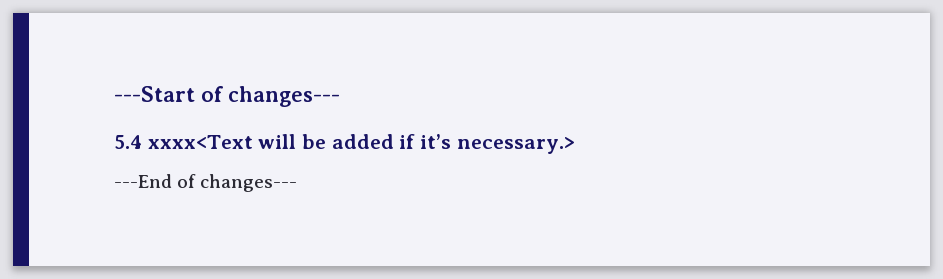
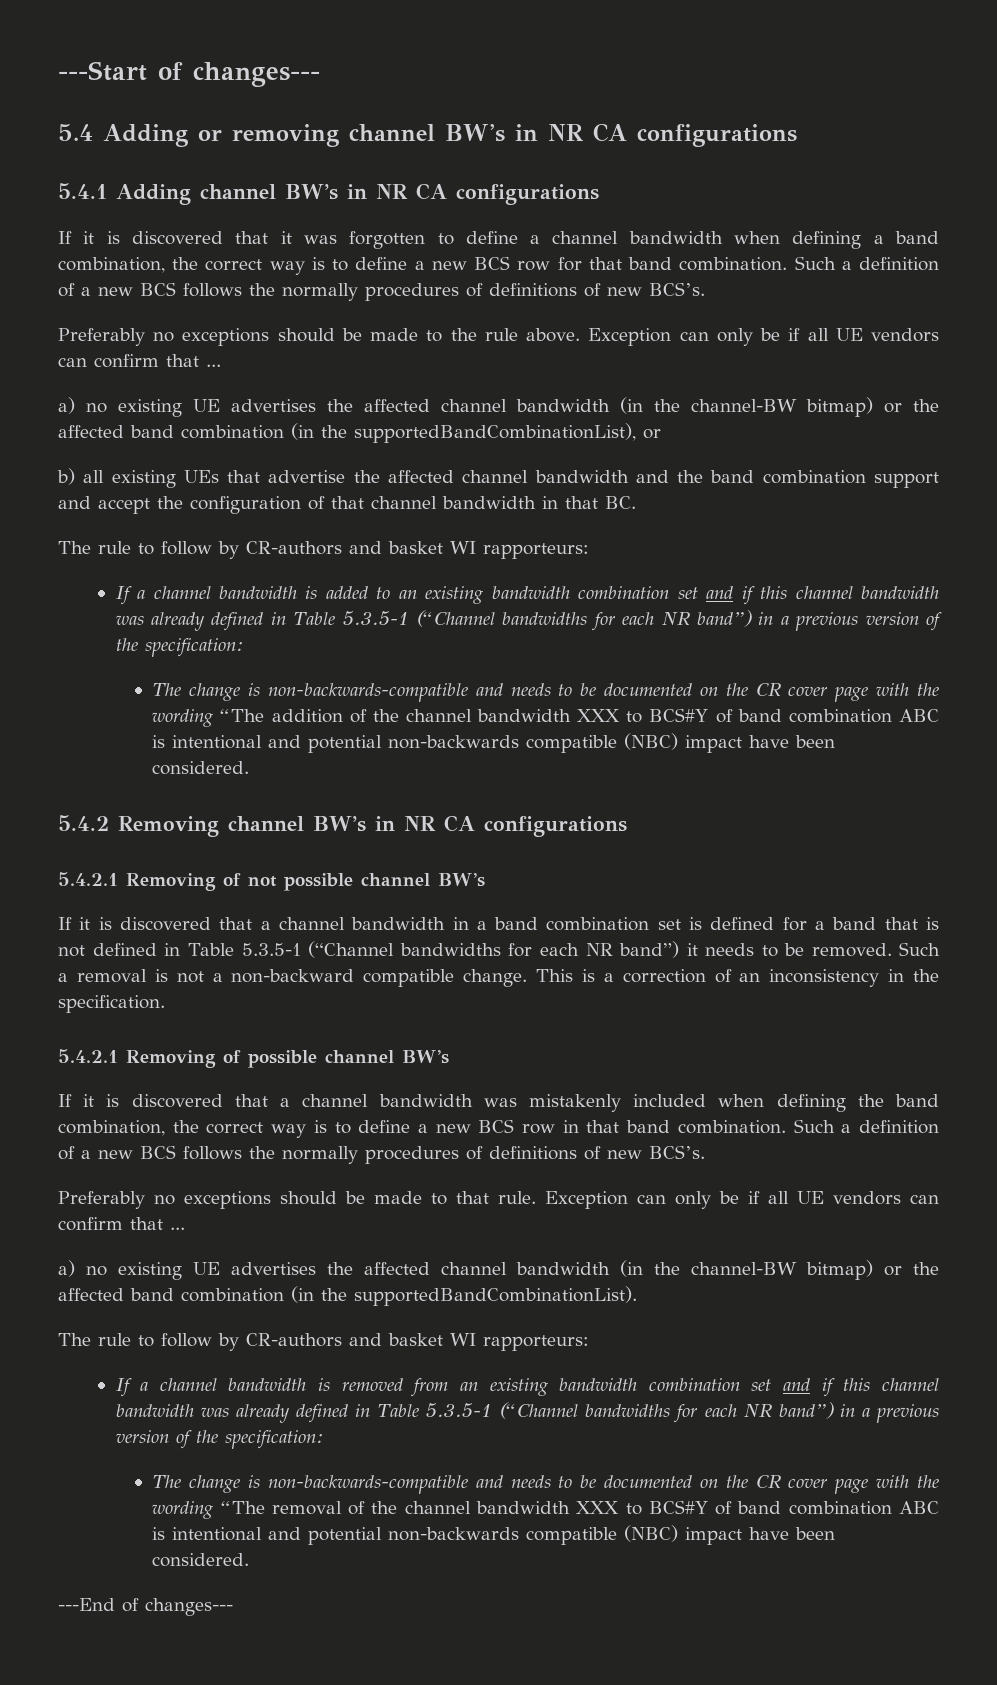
- 5.4 xxxx<Text will be added if it’s necessary.>
+ 5.4 Adding or removing channel BW’s in NR CA configurations
+ 5.4.1 Adding channel BW’s in NR CA configurations
+ If it is discovered that it was forgotten to define a channel bandwidth when defining a band combination, the correct way is to define a new BCS row for that band combination. Such a definition of a new BCS follows the normally procedures of definitions of new BCS’s.
+ Preferably no exceptions should be made to the rule above. Exception can only be if all UE vendors can confirm that ...
+ a) no existing UE advertises the affected channel bandwidth (in the channel-BW bitmap) or the affected band combination (in the supportedBandCombinationList), or
+ b) all existing UEs that advertise the affected channel bandwidth and the band combination support and accept the configuration of that channel bandwidth in that BC.
+ The rule to follow by CR-authors and basket WI rapporteurs:
+ If a channel bandwidth is added to an existing bandwidth combination set and if this channel bandwidth was already defined in Table 5.3.5-1 (“Channel bandwidths for each NR band”) in a previous version of the specification:
+ The change is non-backwards-compatible and needs to be documented on the CR cover page with the wording “The addition of the channel bandwidth XXX to BCS#Y of band combination ABC is intentional and potential non-backwards compatible (NBC) impact have been considered.
+ 5.4.2 Removing channel BW’s in NR CA configurations
+ 5.4.2.1 Removing of not possible channel BW’s
+ If it is discovered that a channel bandwidth in a band combination set is defined for a band that is not defined in Table 5.3.5-1 (“Channel bandwidths for each NR band”) it needs to be removed. Such a removal is not a non-backward compatible change. This is a correction of an inconsistency in the specification.
+ 5.4.2.1 Removing of possible channel BW’s
+ If it is discovered that a channel bandwidth was mistakenly included when defining the band combination, the correct way is to define a new BCS row in that band combination. Such a definition of a new BCS follows the normally procedures of definitions of new BCS’s.
+ Preferably no exceptions should be made to that rule. Exception can only be if all UE vendors can confirm that ...
+ a) no existing UE advertises the affected channel bandwidth (in the channel-BW bitmap) or the affected band combination (in the supportedBandCombinationList).
+ The rule to follow by CR-authors and basket WI rapporteurs:
+ If a channel bandwidth is removed from an existing bandwidth combination set and if this channel bandwidth was already defined in Table 5.3.5-1 (“Channel bandwidths for each NR band”) in a previous version of the specification:
+ The change is non-backwards-compatible and needs to be documented on the CR cover page with the wording “The removal of the channel bandwidth XXX to BCS#Y of band combination ABC is intentional and potential non-backwards compatible (NBC) impact have been considered.

